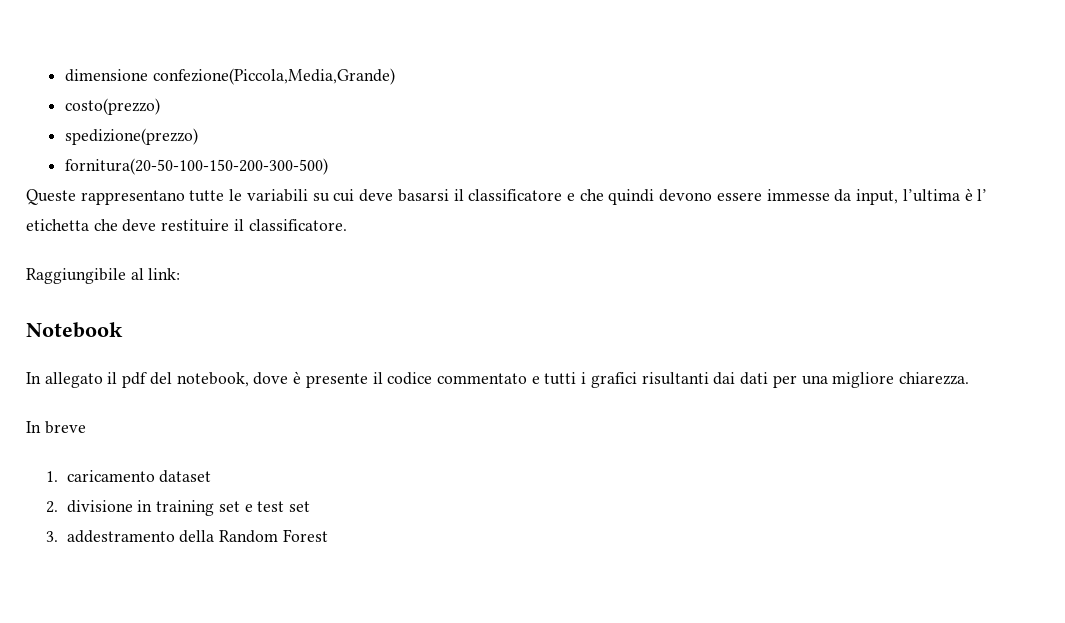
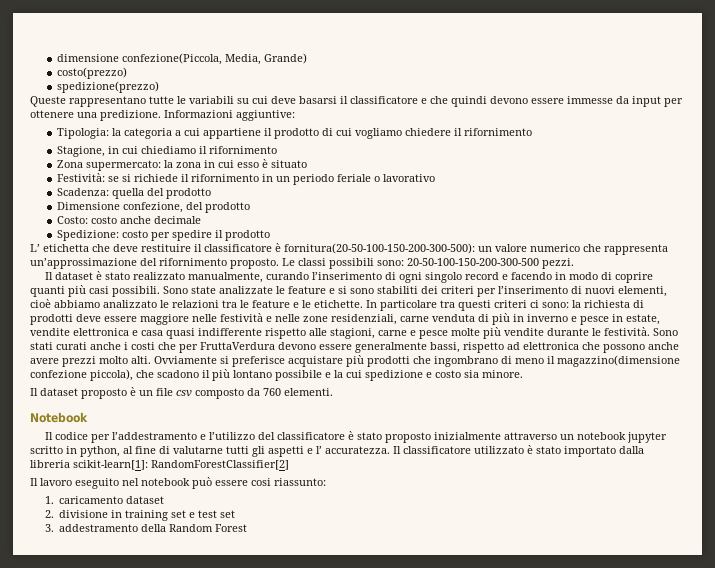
- dimensione confezione(Piccola,Media,Grande)
+ dimensione confezione(Piccola, Media, Grande)
- fornitura(20-50-100-150-200-300-500)
- Queste rappresentano tutte le variabili su cui deve basarsi il classificatore e che quindi devono essere immesse da input, l’ultima è l’ etichetta che deve restituire il classificatore.
- Raggiungibile al link:
+ Queste rappresentano tutte le variabili su cui deve basarsi il classificatore e che quindi devono essere immesse da input per ottenere una predizione. Informazioni aggiuntive:
+ Tipologia: la categoria a cui appartiene il prodotto di cui vogliamo chiedere il rifornimento
+ Stagione, in cui chiediamo il rifornimento
+ Zona supermercato: la zona in cui esso è situato
+ Festività: se si richiede il rifornimento in un periodo feriale o lavorativo
+ Scadenza: quella del prodotto
+ Dimensione confezione, del prodotto
+ Costo: costo anche decimale
+ Spedizione: costo per spedire il prodotto
+ L’ etichetta che deve restituire il classificatore è fornitura(20-50-100-150-200-300-500): un valore numerico che rappresenta un’approssimazione del rifornimento proposto. Le classi possibili sono: 20-50-100-150-200-300-500 pezzi.
+ Il dataset è stato realizzato manualmente, curando l’inserimento di ogni singolo record e facendo in modo di coprire quanti più casi possibili. Sono state analizzate le feature e si sono stabiliti dei criteri per l’inserimento di nuovi elementi, cioè abbiamo analizzato le relazioni tra le feature e le etichette. In particolare tra questi criteri ci sono: la richiesta di prodotti deve essere maggiore nelle festività e nelle zone residenziali, carne venduta di più in inverno e pesce in estate, vendite elettronica e casa quasi indifferente rispetto alle stagioni, carne e pesce molte più vendite durante le festività. Sono stati curati anche i costi che per FruttaVerdura devono essere generalmente bassi, rispetto ad elettronica che possono anche avere prezzi molto alti. Ovviamente si preferisce acquistare più prodotti che ingombrano di meno il magazzino(dimensione confezione piccola), che scadono il più lontano possibile e la cui spedizione e costo sia minore.
+ Il dataset proposto è un file csv composto da 760 elementi.
  Notebook
- In allegato il pdf del notebook, dove è presente il codice commentato e tutti i grafici risultanti dai dati per una migliore chiarezza.
- In breve
+ Il codice per l’addestramento e l’utilizzo del classificatore è stato proposto inizialmente attraverso un notebook jupyter scritto in python, al fine di valutarne tutti gli aspetti e l’ accuratezza. Il classificatore utilizzato è stato importato dalla libreria scikit-learn[1]: RandomForestClassifier[2]
+ Il lavoro eseguito nel notebook può essere cosi riassunto:

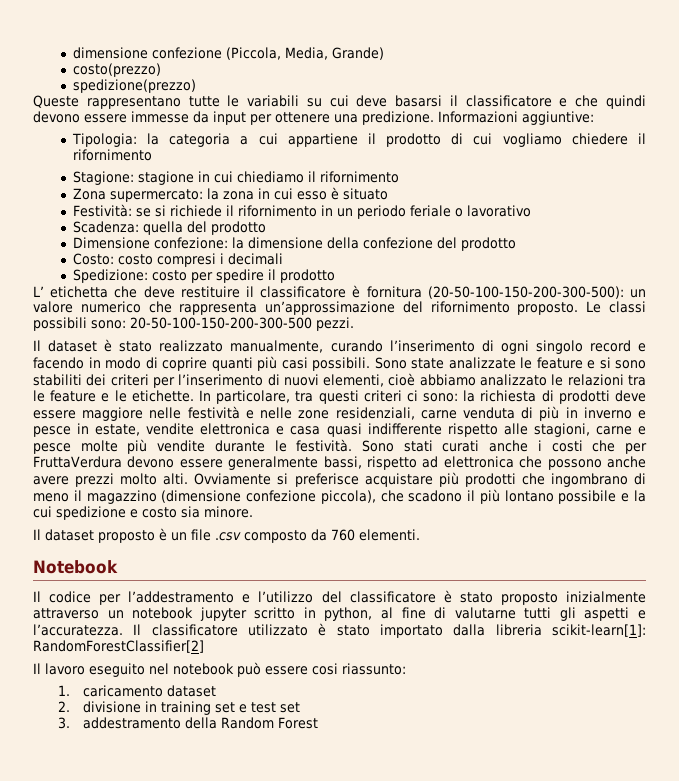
- dimensione confezione(Piccola, Media, Grande)
+ dimensione confezione (Piccola, Media, Grande)
- Stagione, in cui chiediamo il rifornimento
+ Stagione: stagione in cui chiediamo il rifornimento
- Dimensione confezione, del prodotto
+ Dimensione confezione: la dimensione della confezione del prodotto
- Costo: costo anche decimale
+ Costo: costo compresi i decimali
- L’ etichetta che deve restituire il classificatore è fornitura(20-50-100-150-200-300-500): un valore numerico che rappresenta un’approssimazione del rifornimento proposto.
+ L’ etichetta che deve restituire il classificatore è fornitura (20-50-100-150-200-300-500): un valore numerico che rappresenta un’approssimazione del rifornimento proposto.
- In particolare tra questi criteri ci sono: la richiesta di prodotti deve essere maggiore nelle festività e nelle zone residenziali, carne venduta di più in inverno e pesce in estate, vendite elettronica e casa quasi indifferente rispetto alle stagioni, carne e pesce molte più vendite durante le festività.
+ In particolare, tra questi criteri ci sono: la richiesta di prodotti deve essere maggiore nelle festività e nelle zone residenziali, carne venduta di più in inverno e pesce in estate, vendite elettronica e casa quasi indifferente rispetto alle stagioni, carne e pesce molte più vendite durante le festività.
- Ovviamente si preferisce acquistare più prodotti che ingombrano di meno il magazzino(dimensione confezione piccola), che scadono il più lontano possibile e la cui spedizione e costo sia minore.
+ Ovviamente si preferisce acquistare più prodotti che ingombrano di meno il magazzino (dimensione confezione piccola), che scadono il più lontano possibile e la cui spedizione e costo sia minore.
- Il dataset proposto è un file csv composto da 760 elementi.
+ Il dataset proposto è un file .csv composto da 760 elementi.
- Il codice per l’addestramento e l’utilizzo del classificatore è stato proposto inizialmente attraverso un notebook jupyter scritto in python, al fine di valutarne tutti gli aspetti e l’ accuratezza.
+ Il codice per l’addestramento e l’utilizzo del classificatore è stato proposto inizialmente attraverso un notebook jupyter scritto in python, al fine di valutarne tutti gli aspetti e l’accuratezza.

